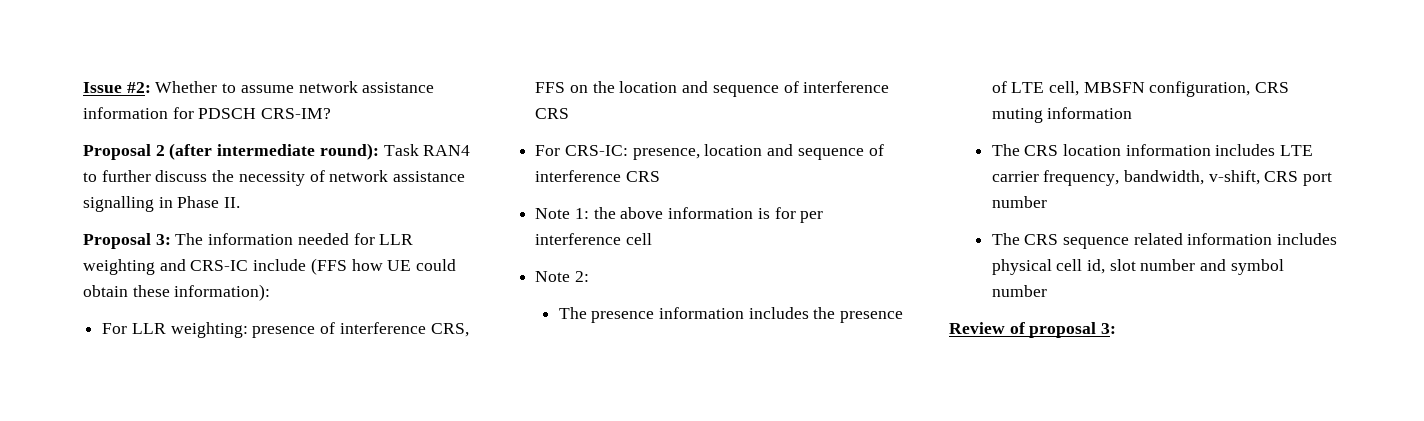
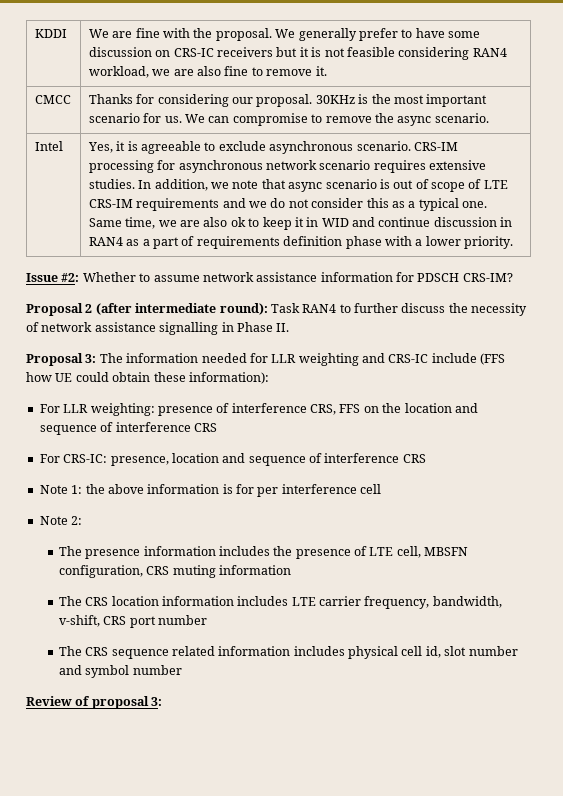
+ KDDI | We are fine with the proposal. We generally prefer to have some discussion on CRS-IC receivers but it is not feasible considering RAN4 workload, we are also fine to remove it.
+ CMCC | Thanks for considering our proposal. 30KHz is the most important scenario for us. We can compromise to remove the async scenario.
+ Intel | Yes, it is agreeable to exclude asynchronous scenario. CRS-IM processing for asynchronous network scenario requires extensive studies. In addition, we note that async scenario is out of scope of LTE CRS-IM requirements and we do not consider this as a typical one. Same time, we are also ok to keep it in WID and continue discussion in RAN4 as a part of requirements definition phase with a lower priority.

